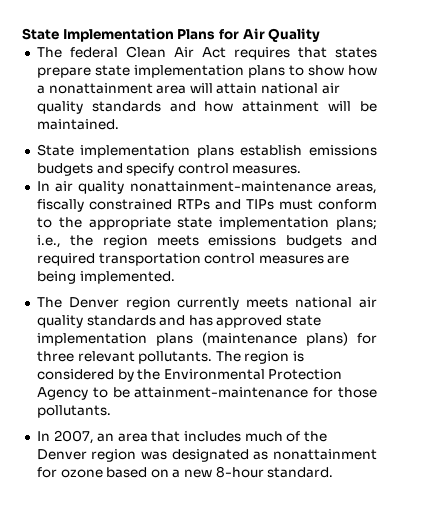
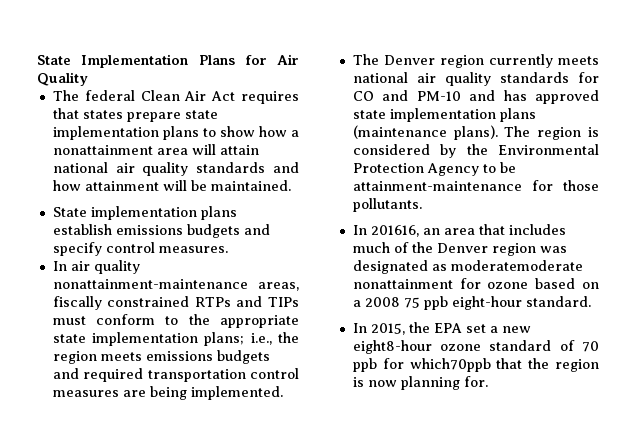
- The Denver region currently meets national air quality standards and has approved state implementation plans (maintenance plans) for three relevant pollutants.
+ The Denver region currently meets national air quality standards for CO and PM-10 and has approved state implementation plans (maintenance plans).
- In 2007, an area that includes much of the Denver region was designated as nonattainment for ozone based on a new 8-hour standard.
+ In 201616, an area that includes much of the Denver region was designated as moderatemoderate nonattainment for ozone based on a 2008 75 ppb eight-hour standard.
+ In 2015, the EPA set a new eight8-hour ozone standard of 70 ppb for which70ppb that the region is now planning for.

